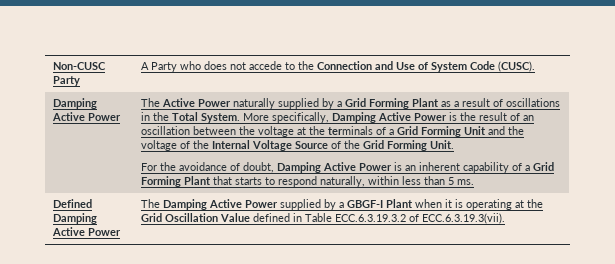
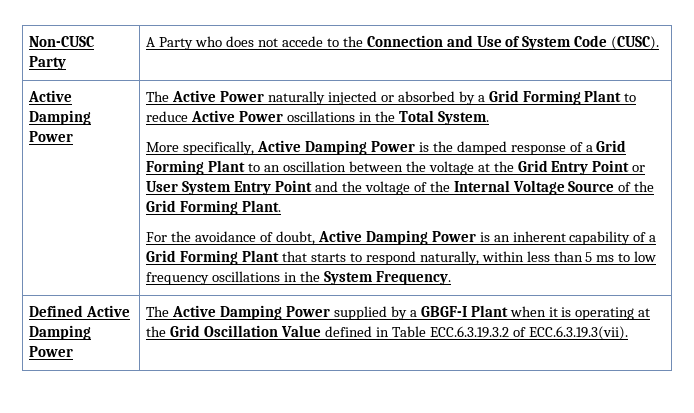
  Non-CUSC Party | A Party who does not accede to the Connection and Use of System Code (CUSC).
- Damping Active Power
+ Active Damping Power
- The Active Power naturally supplied by a Grid Forming Plant as a result of oscillations in the Total System. More specifically, Damping Active Power is the result of an oscillation between the voltage at the terminals of a Grid Forming Unit and the voltage of the Internal Voltage Source of the Grid Forming Unit.
+ The Active Power naturally injected or absorbed by a Grid Forming Plant to reduce Active Power oscillations in the Total System.
+ More specifically, Active Damping Power is the damped response of a Grid Forming Plant to an oscillation between the voltage at the Grid Entry Point or User System Entry Point and the voltage of the Internal Voltage Source of the Grid Forming Plant.
- For the avoidance of doubt, Damping Active Power is an inherent capability of a Grid Forming Plant that starts to respond naturally, within less than 5 ms.
+ For the avoidance of doubt, Active Damping Power is an inherent capability of a Grid Forming Plant that starts to respond naturally, within less than 5 ms to low frequency oscillations in the System Frequency.
- Defined Damping Active Power | The Damping Active Power supplied by a GBGF-I Plant when it is operating at the Grid Oscillation Value defined in Table ECC.6.3.19.3.2 of ECC.6.3.19.3(vii).
+ Defined Active Damping Power | The Active Damping Power supplied by a GBGF-I Plant when it is operating at the Grid Oscillation Value defined in Table ECC.6.3.19.3.2 of ECC.6.3.19.3(vii).

